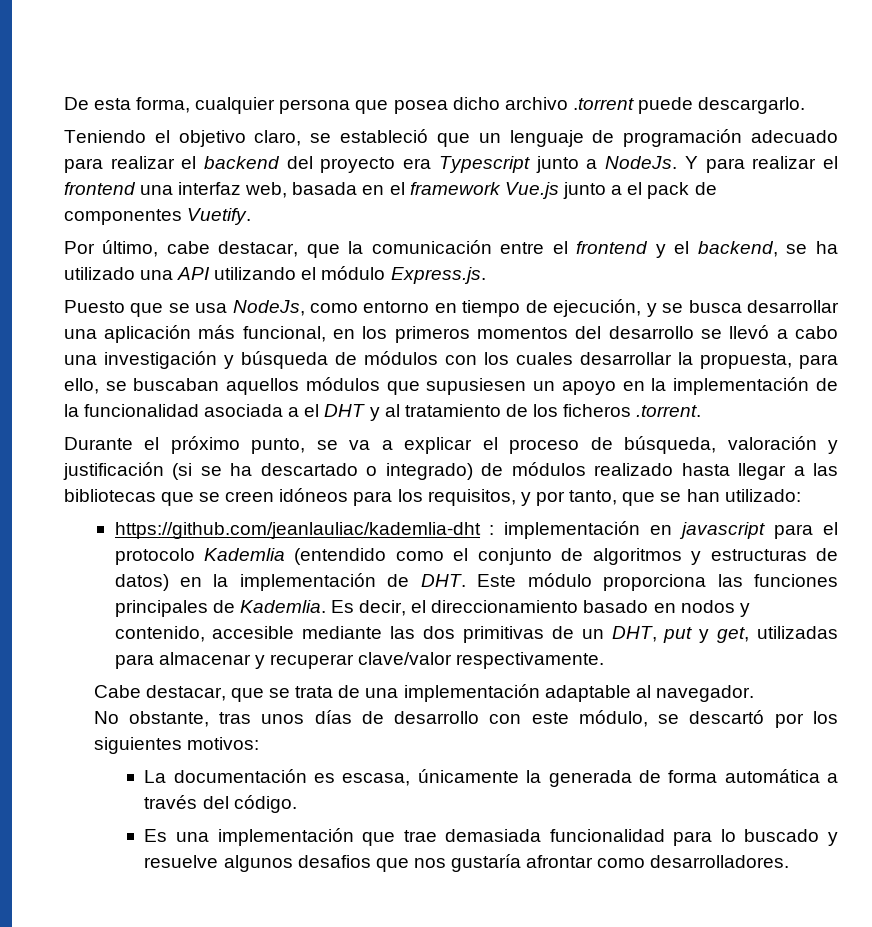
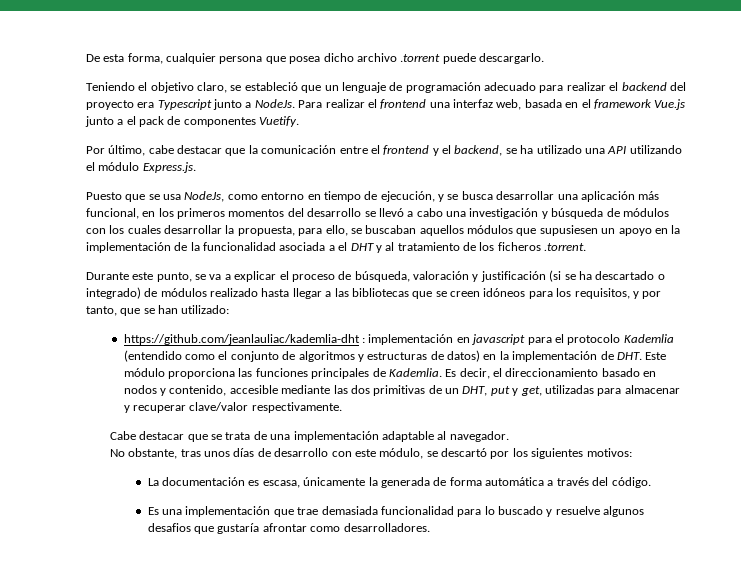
- Y para realizar el frontend una interfaz web, basada en el framework Vue.js junto a el pack de componentes Vuetify.
+ Para realizar el frontend una interfaz web, basada en el framework Vue.js junto a el pack de componentes Vuetify.
- Por último, cabe destacar, que la comunicación entre el frontend y el backend, se ha utilizado una API utilizando el módulo Express.js.
+ Por último, cabe destacar que la comunicación entre el frontend y el backend, se ha utilizado una API utilizando el módulo Express.js.
- Durante el próximo punto, se va a explicar el proceso de búsqueda, valoración y justificación (si se ha descartado o integrado) de módulos realizado hasta llegar a las bibliotecas que se creen idóneos para los requisitos, y por tanto, que se han utilizado:
+ Durante este punto, se va a explicar el proceso de búsqueda, valoración y justificación (si se ha descartado o integrado) de módulos realizado hasta llegar a las bibliotecas que se creen idóneos para los requisitos, y por tanto, que se han utilizado:
- Cabe destacar, que se trata de una implementación adaptable al navegador.
+ Cabe destacar que se trata de una implementación adaptable al navegador.
- Es una implementación que trae demasiada funcionalidad para lo buscado y resuelve algunos desafios que nos gustaría afrontar como desarrolladores.
+ Es una implementación que trae demasiada funcionalidad para lo buscado y resuelve algunos desafios que gustaría afrontar como desarrolladores.

